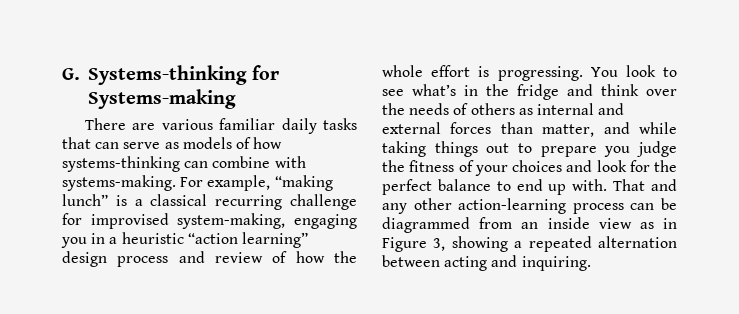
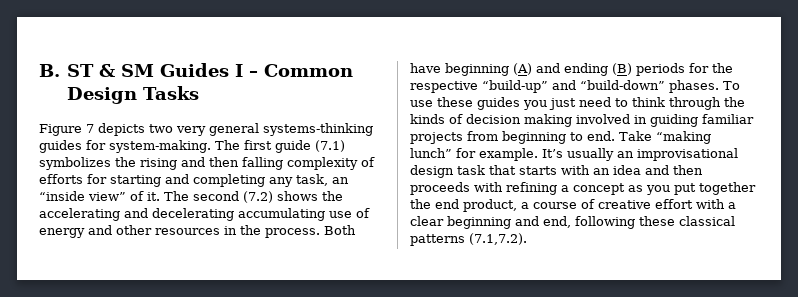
- G. Systems-thinking for Systems-making
- There are various familiar daily tasks that can serve as models of how systems-thinking can combine with systems-making. For example, “making lunch” is a classical recurring challenge for improvised system-making, engaging you in a heuristic “action learning” design process and review of how the whole effort is progressing. You look to see what’s in the fridge and think over the needs of others as internal and external forces than matter, and while taking things out to prepare you judge the fitness of your choices and look for the perfect balance to end up with. That and any other action-learning process can be diagrammed from an inside view as in Figure 3, showing a repeated alternation between acting and inquiring.
+ B. ST & SM Guides I – Common Design Tasks
+ Figure 7 depicts two very general systems-thinking guides for system-making. The first guide (7.1) symbolizes the rising and then falling complexity of efforts for starting and completing any task, an “inside view” of it. The second (7.2) shows the accelerating and decelerating accumulating use of energy and other resources in the process. Both have beginning (A) and ending (B) periods for the respective “build-up” and “build-down” phases. To use these guides you just need to think through the kinds of decision making involved in guiding familiar projects from beginning to end. Take “making lunch” for example. It’s usually an improvisational design task that starts with an idea and then proceeds with refining a concept as you put together the end product, a course of creative effort with a clear beginning and end, following these classical patterns (7.1,7.2).

